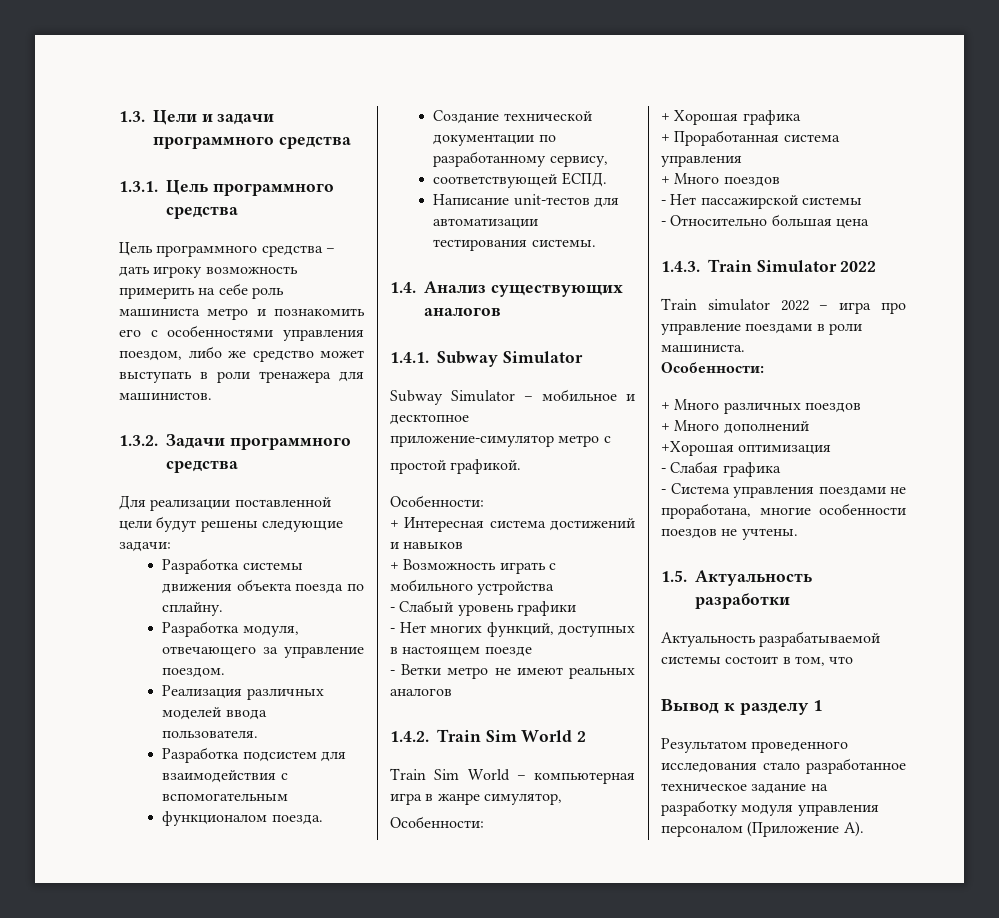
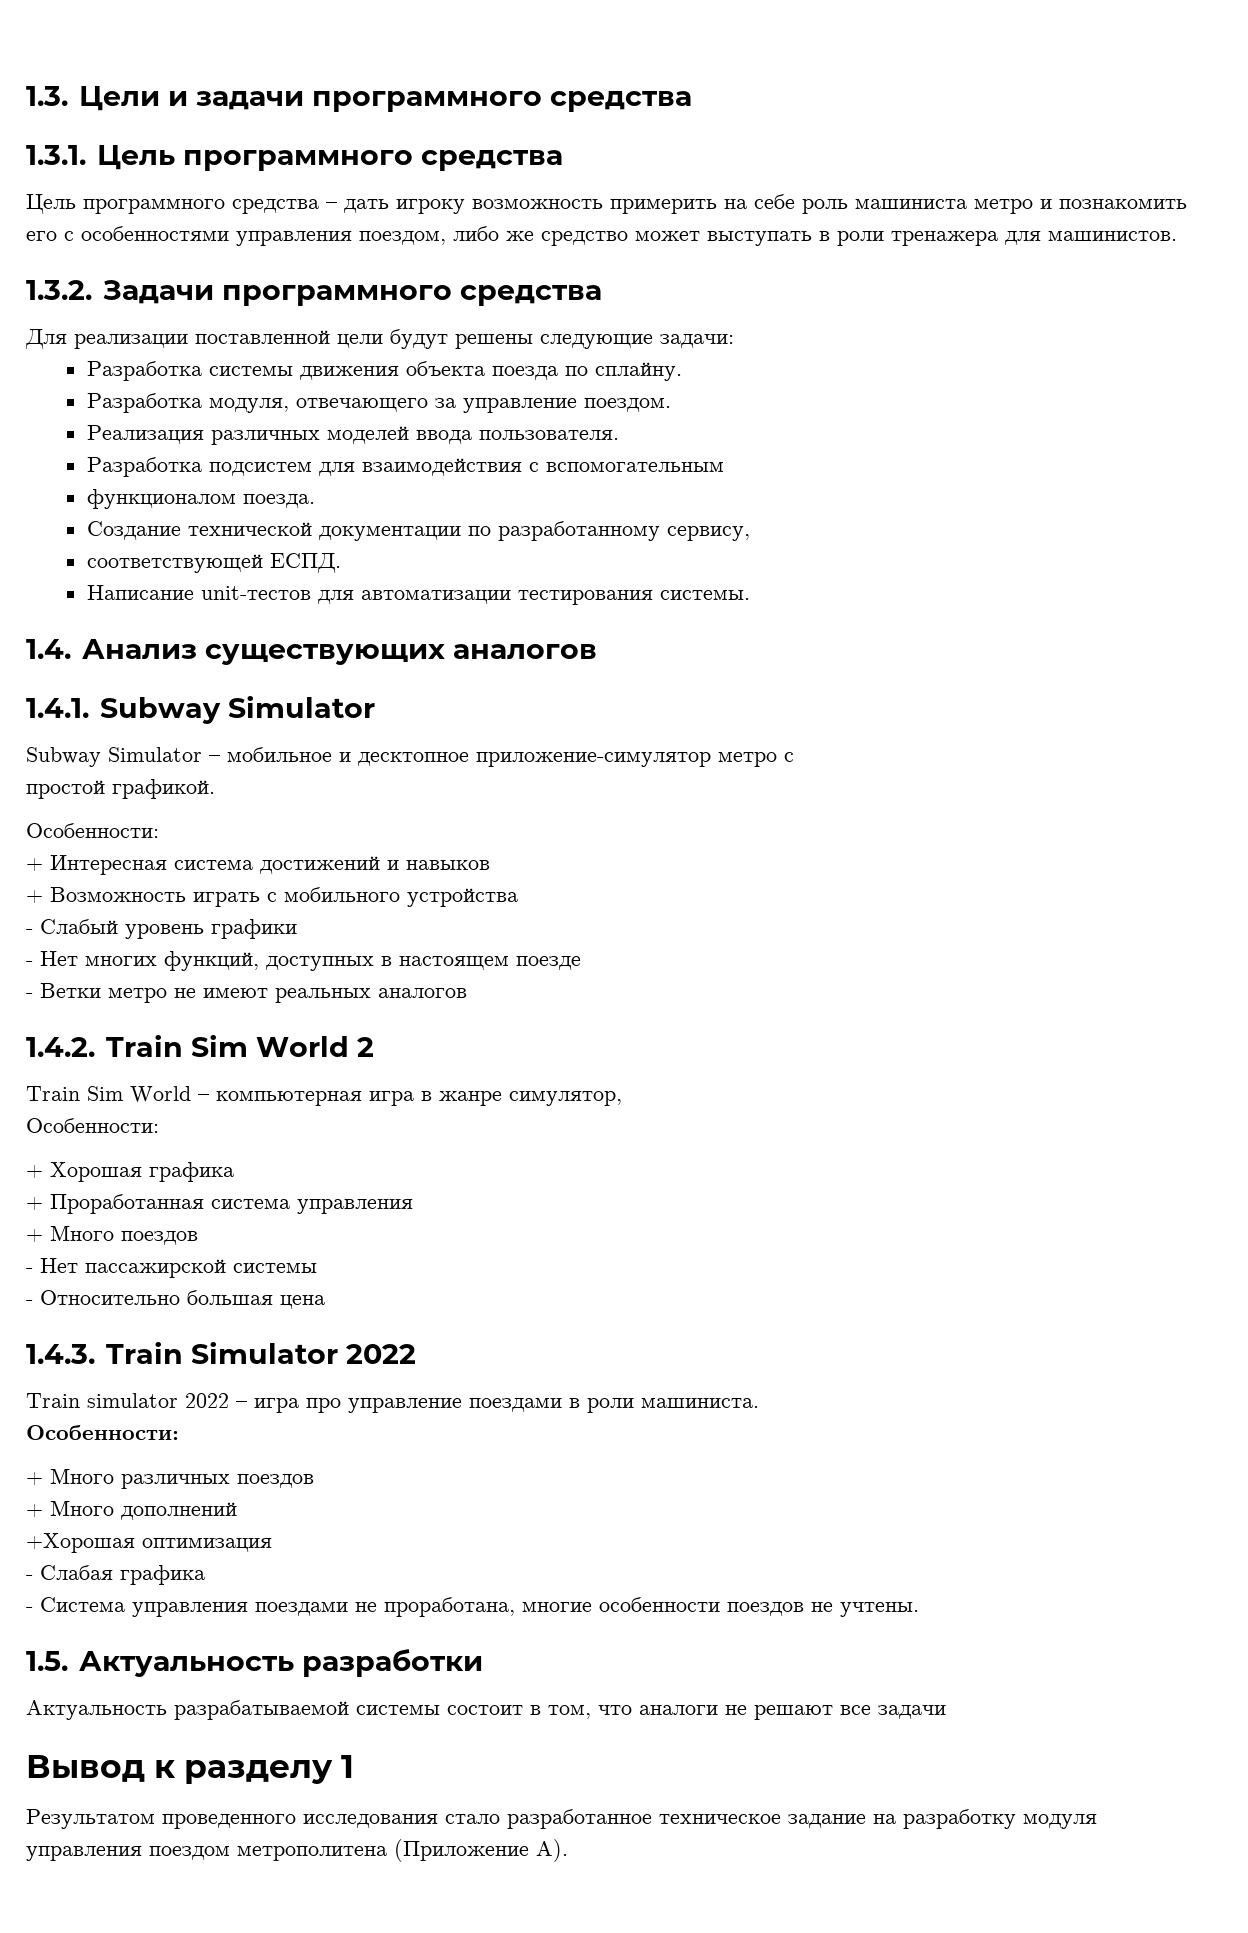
- Актуальность разрабатываемой системы состоит в том, что
+ Актуальность разрабатываемой системы состоит в том, что аналоги не решают все задачи
- Результатом проведенного исследования стало разработанное техническое задание на разработку модуля управления персоналом (Приложение А).
+ Результатом проведенного исследования стало разработанное техническое задание на разработку модуля управления поездом метрополитена (Приложение А).

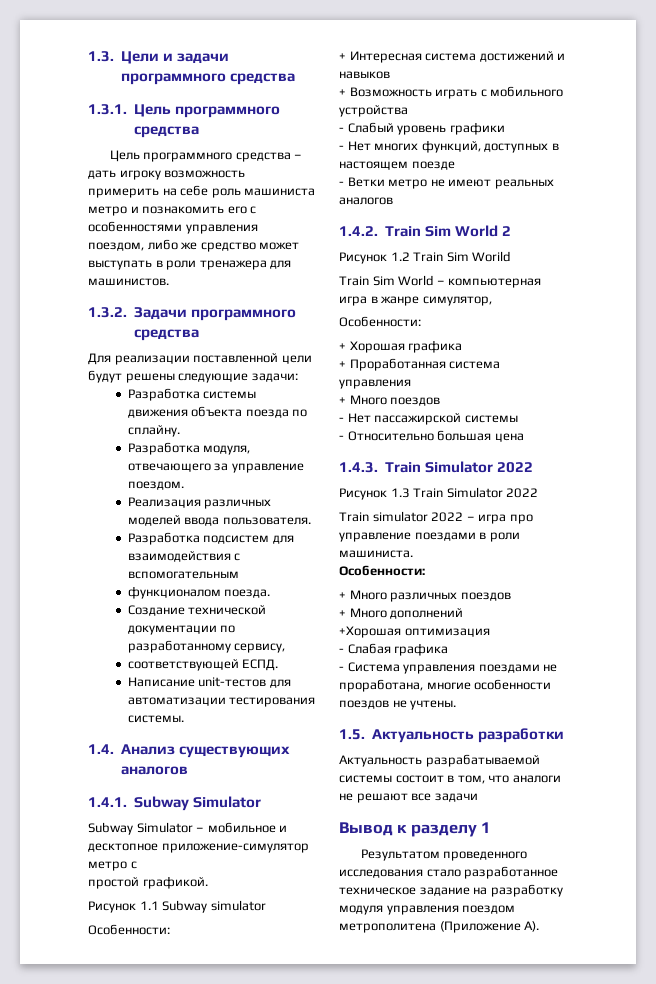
+ Рисунок 1.1 Subway simulator
+ Рисунок 1.2 Train Sim Worild
+ Рисунок 1.3 Train Simulator 2022

